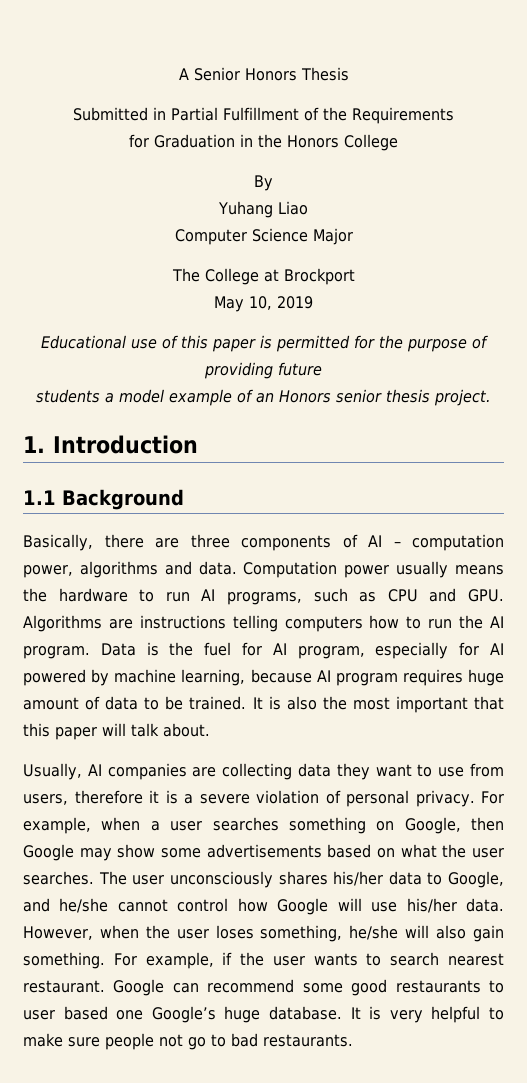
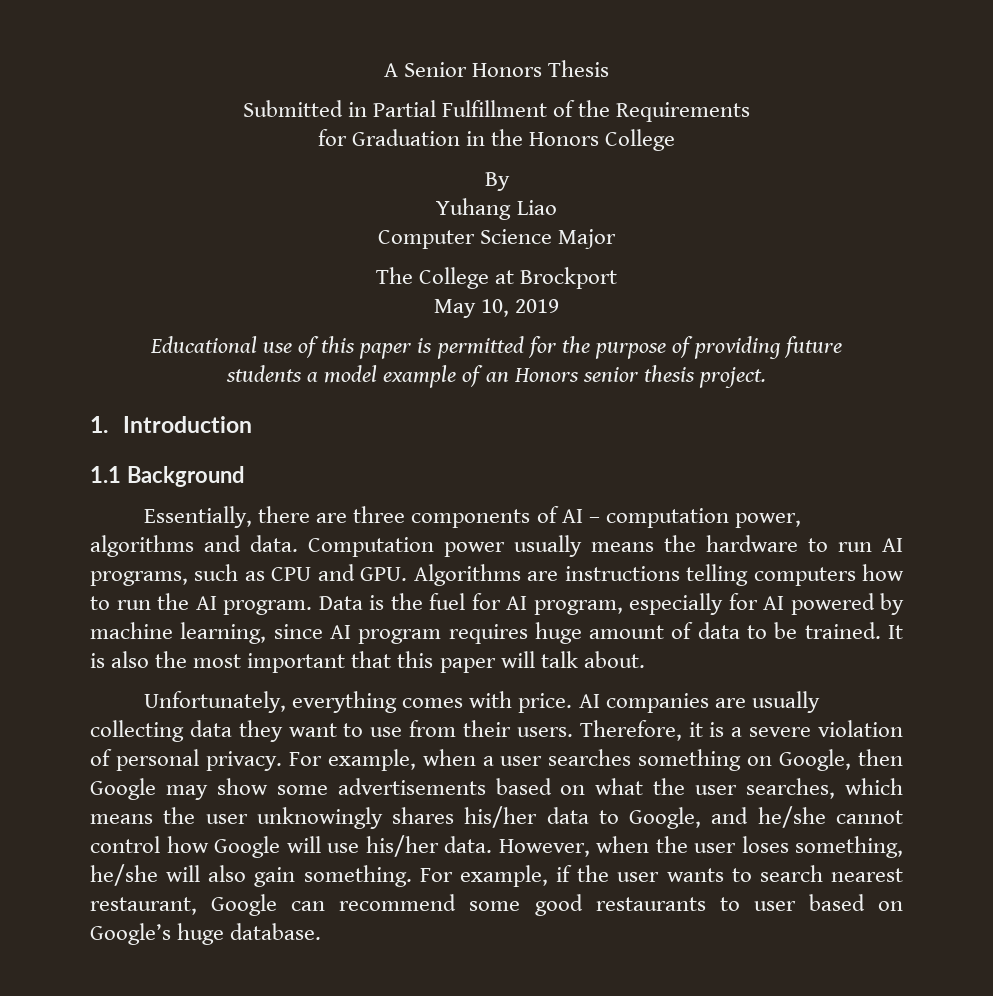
- Basically, there are three components of AI – computation power, algorithms and data.
+ Essentially, there are three components of AI – computation power, algorithms and data.
- Data is the fuel for AI program, especially for AI powered by machine learning, because AI program requires huge amount of data to be trained.
+ Data is the fuel for AI program, especially for AI powered by machine learning, since AI program requires huge amount of data to be trained.
- Usually, AI companies are collecting data they want to use from users, therefore it is a severe violation of personal privacy.
+ Unfortunately, everything comes with price. AI companies are usually collecting data they want to use from their users. Therefore, it is a severe violation of personal privacy.
- For example, when a user searches something on Google, then Google may show some advertisements based on what the user searches. The user unconsciously shares his/her data to Google, and he/she cannot control how Google will use his/her data.
+ For example, when a user searches something on Google, then Google may show some advertisements based on what the user searches, which means the user unknowingly shares his/her data to Google, and he/she cannot control how Google will use his/her data.
- For example, if the user wants to search nearest restaurant. Google can recommend some good restaurants to user based one Google’s huge database. It is very helpful to make sure people not go to bad restaurants.
+ For example, if the user wants to search nearest restaurant, Google can recommend some good restaurants to user based on Google’s huge database.

